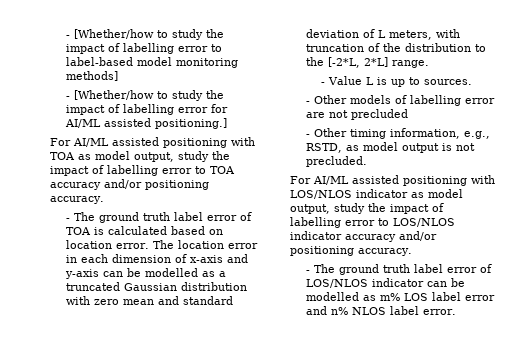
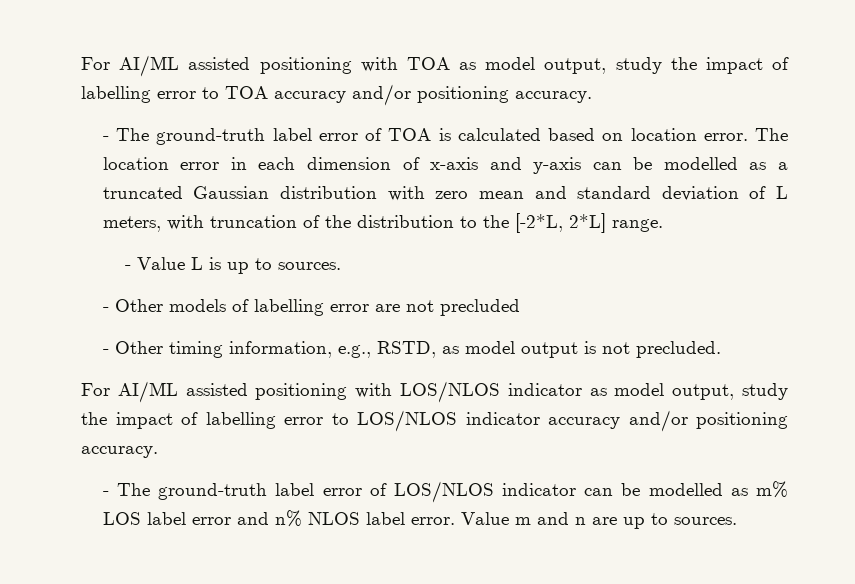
- - [Whether/how to study the impact of labelling error to label-based model monitoring methods]
- - [Whether/how to study the impact of labelling error for AI/ML assisted positioning.]
- - The ground truth label error of TOA is calculated based on location error.
+ - The ground-truth label error of TOA is calculated based on location error.
- - The ground truth label error of LOS/NLOS indicator can be modelled as m% LOS label error and n% NLOS label error.
+ - The ground-truth label error of LOS/NLOS indicator can be modelled as m% LOS label error and n% NLOS label error.
+ Value m and n are up to sources.

